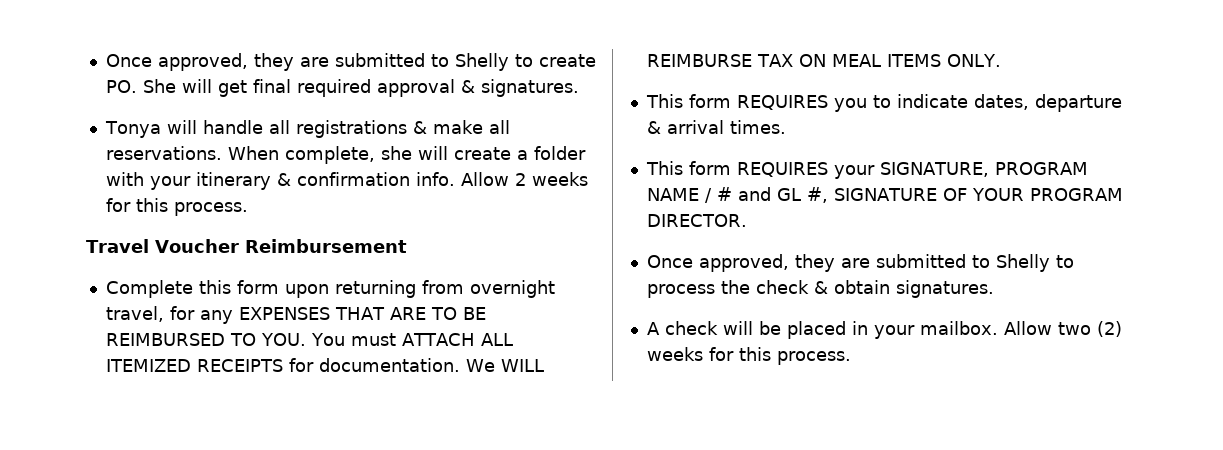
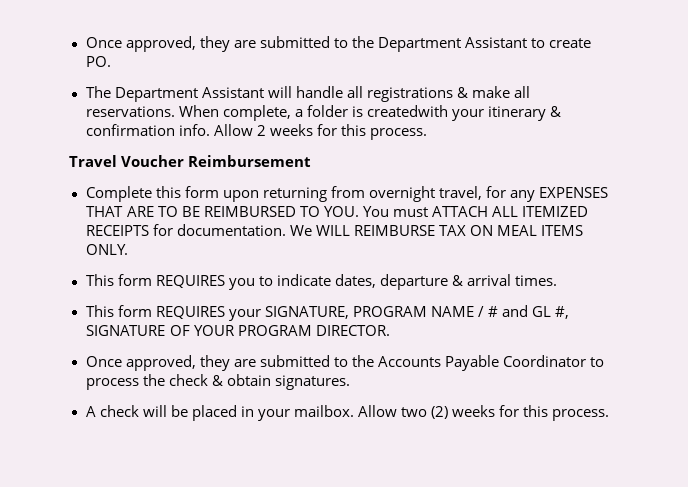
- Once approved, they are submitted to Shelly to create PO. She will get final required approval & signatures.
- Tonya will handle all registrations & make all reservations.
+ Once approved, they are submitted to the Department Assistant to create PO.
+ The Department Assistant will handle all registrations & make all reservations.
- When complete, she will create a folder with your itinerary & confirmation info.
+ When complete, a folder is createdwith your itinerary & confirmation info.
- Once approved, they are submitted to Shelly to process the check & obtain signatures.
+ Once approved, they are submitted to the Accounts Payable Coordinator to process the check & obtain signatures.

